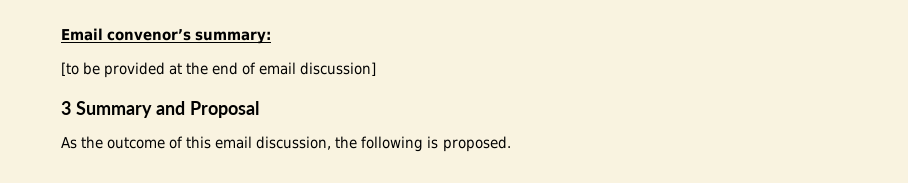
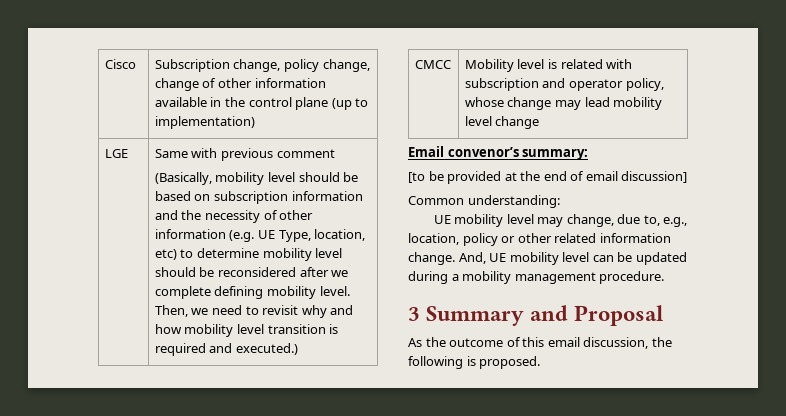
+ Cisco | Subscription change, policy change, change of other information available in the control plane (up to implementation)
+ LGE | Same with previous comment
+ (Basically, mobility level should be based on subscription information and the necessity of other information (e.g. UE Type, location, etc) to determine mobility level should be reconsidered after we complete defining mobility level. Then, we need to revisit why and how mobility level transition is required and executed.)
+ CMCC | Mobility level is related with subscription and operator policy, whose change may lead mobility level change
+ Common understanding:
+ UE mobility level may change, due to, e.g., location, policy or other related information change. And, UE mobility level can be updated during a mobility management procedure.

